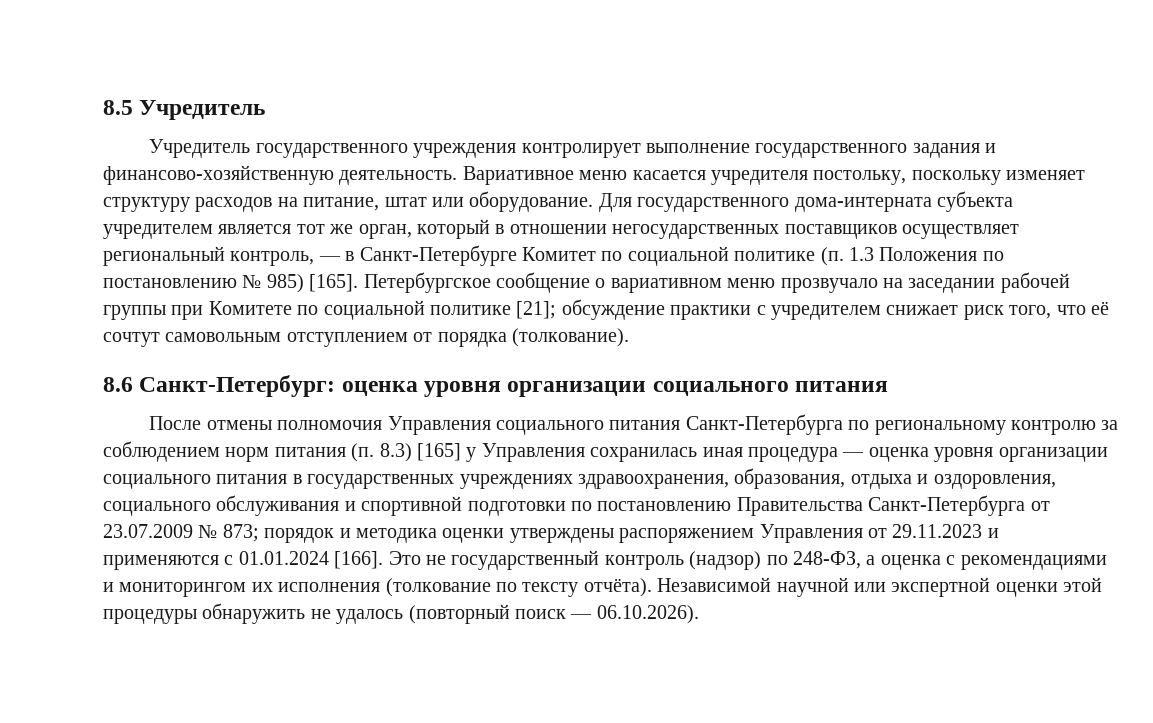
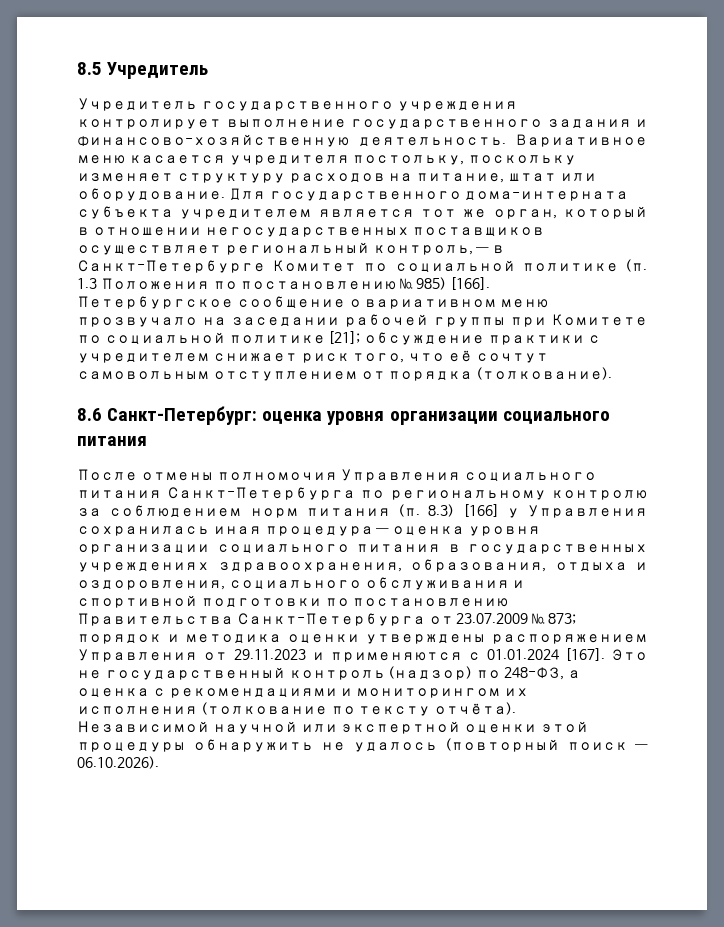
- Для государственного дома-интерната субъекта учредителем является тот же орган, который в отношении негосударственных поставщиков осуществляет региональный контроль, — в Санкт-Петербурге Комитет по социальной политике (п. 1.3 Положения по постановлению № 985) [165].
+ Для государственного дома-интерната субъекта учредителем является тот же орган, который в отношении негосударственных поставщиков осуществляет региональный контроль, — в Санкт-Петербурге Комитет по социальной политике (п. 1.3 Положения по постановлению № 985) [166].
- После отмены полномочия Управления социального питания Санкт-Петербурга по региональному контролю за соблюдением норм питания (п. 8.3) [165] у Управления сохранилась иная процедура — оценка уровня организации социального питания в государственных учреждениях здравоохранения, образования, отдыха и оздоровления, социального обслуживания и спортивной подготовки по постановлению Правительства Санкт-Петербурга от 23.07.2009 № 873;
+ После отмены полномочия Управления социального питания Санкт-Петербурга по региональному контролю за соблюдением норм питания (п. 8.3) [166] у Управления сохранилась иная процедура — оценка уровня организации социального питания в государственных учреждениях здравоохранения, образования, отдыха и оздоровления, социального обслуживания и спортивной подготовки по постановлению Правительства Санкт-Петербурга от 23.07.2009 № 873;
- порядок и методика оценки утверждены распоряжением Управления от 29.11.2023 и применяются с 01.01.2024 [166].
+ порядок и методика оценки утверждены распоряжением Управления от 29.11.2023 и применяются с 01.01.2024 [167].

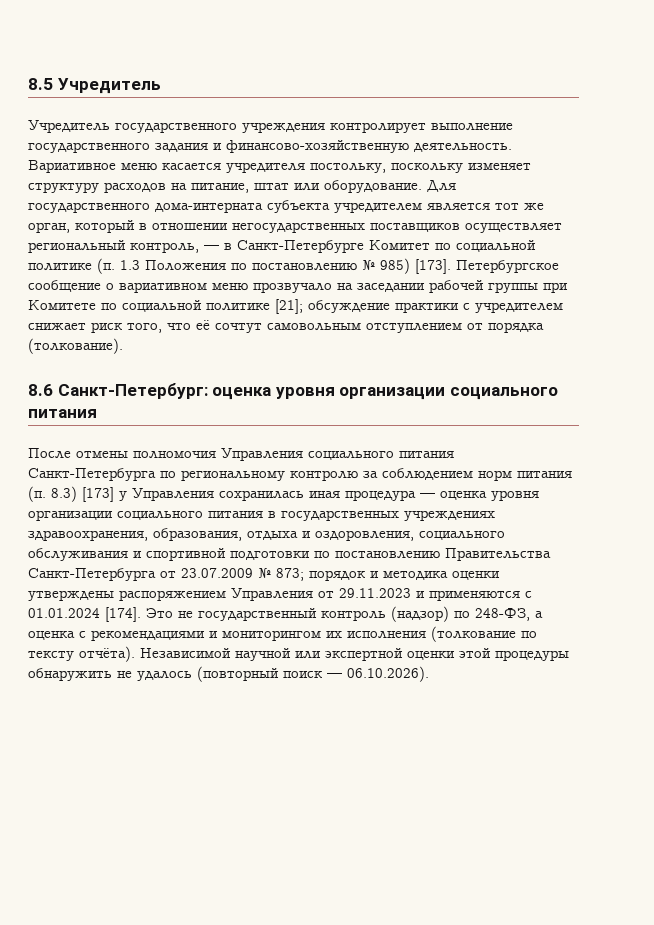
- Для государственного дома-интерната субъекта учредителем является тот же орган, который в отношении негосударственных поставщиков осуществляет региональный контроль, — в Санкт-Петербурге Комитет по социальной политике (п. 1.3 Положения по постановлению № 985) [166].
+ Для государственного дома-интерната субъекта учредителем является тот же орган, который в отношении негосударственных поставщиков осуществляет региональный контроль, — в Санкт-Петербурге Комитет по социальной политике (п. 1.3 Положения по постановлению № 985) [173].
- После отмены полномочия Управления социального питания Санкт-Петербурга по региональному контролю за соблюдением норм питания (п. 8.3) [166] у Управления сохранилась иная процедура — оценка уровня организации социального питания в государственных учреждениях здравоохранения, образования, отдыха и оздоровления, социального обслуживания и спортивной подготовки по постановлению Правительства Санкт-Петербурга от 23.07.2009 № 873;
+ После отмены полномочия Управления социального питания Санкт-Петербурга по региональному контролю за соблюдением норм питания (п. 8.3) [173] у Управления сохранилась иная процедура — оценка уровня организации социального питания в государственных учреждениях здравоохранения, образования, отдыха и оздоровления, социального обслуживания и спортивной подготовки по постановлению Правительства Санкт-Петербурга от 23.07.2009 № 873;
- порядок и методика оценки утверждены распоряжением Управления от 29.11.2023 и применяются с 01.01.2024 [167].
+ порядок и методика оценки утверждены распоряжением Управления от 29.11.2023 и применяются с 01.01.2024 [174].

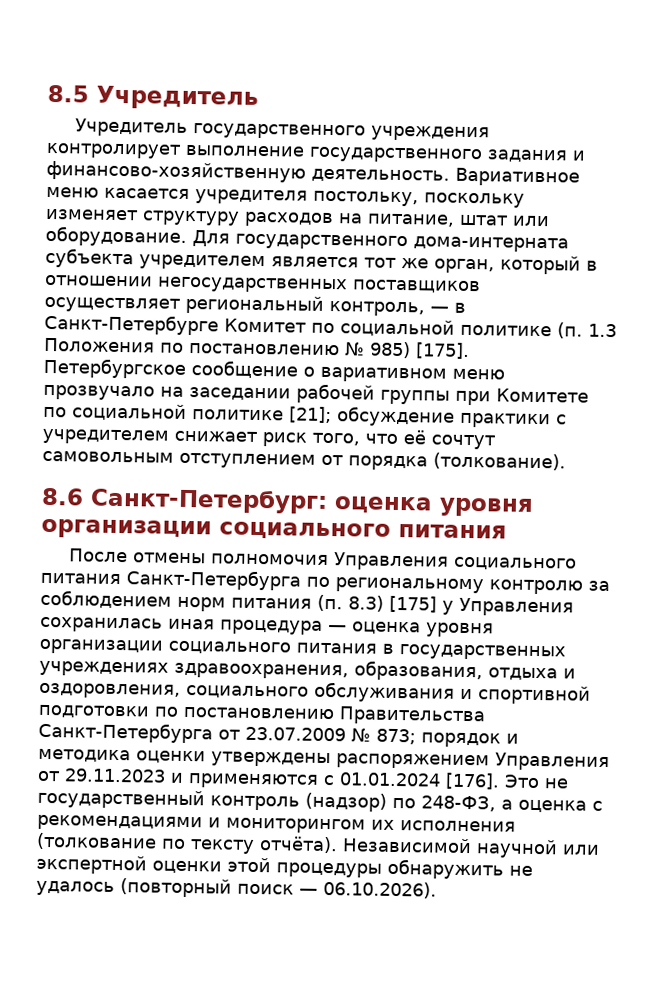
- Для государственного дома-интерната субъекта учредителем является тот же орган, который в отношении негосударственных поставщиков осуществляет региональный контроль, — в Санкт-Петербурге Комитет по социальной политике (п. 1.3 Положения по постановлению № 985) [173].
+ Для государственного дома-интерната субъекта учредителем является тот же орган, который в отношении негосударственных поставщиков осуществляет региональный контроль, — в Санкт-Петербурге Комитет по социальной политике (п. 1.3 Положения по постановлению № 985) [175].
- После отмены полномочия Управления социального питания Санкт-Петербурга по региональному контролю за соблюдением норм питания (п. 8.3) [173] у Управления сохранилась иная процедура — оценка уровня организации социального питания в государственных учреждениях здравоохранения, образования, отдыха и оздоровления, социального обслуживания и спортивной подготовки по постановлению Правительства Санкт-Петербурга от 23.07.2009 № 873;
+ После отмены полномочия Управления социального питания Санкт-Петербурга по региональному контролю за соблюдением норм питания (п. 8.3) [175] у Управления сохранилась иная процедура — оценка уровня организации социального питания в государственных учреждениях здравоохранения, образования, отдыха и оздоровления, социального обслуживания и спортивной подготовки по постановлению Правительства Санкт-Петербурга от 23.07.2009 № 873;
- порядок и методика оценки утверждены распоряжением Управления от 29.11.2023 и применяются с 01.01.2024 [174].
+ порядок и методика оценки утверждены распоряжением Управления от 29.11.2023 и применяются с 01.01.2024 [176].

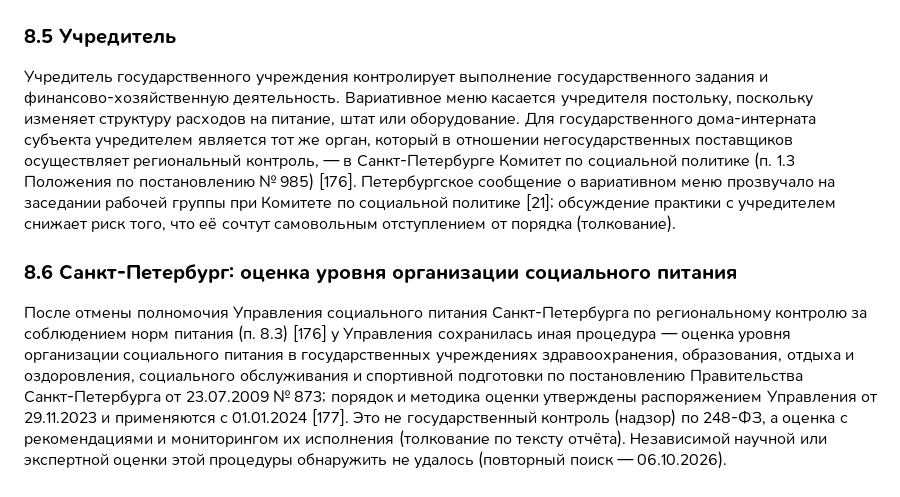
- Для государственного дома-интерната субъекта учредителем является тот же орган, который в отношении негосударственных поставщиков осуществляет региональный контроль, — в Санкт-Петербурге Комитет по социальной политике (п. 1.3 Положения по постановлению № 985) [175].
+ Для государственного дома-интерната субъекта учредителем является тот же орган, который в отношении негосударственных поставщиков осуществляет региональный контроль, — в Санкт-Петербурге Комитет по социальной политике (п. 1.3 Положения по постановлению № 985) [176].
- После отмены полномочия Управления социального питания Санкт-Петербурга по региональному контролю за соблюдением норм питания (п. 8.3) [175] у Управления сохранилась иная процедура — оценка уровня организации социального питания в государственных учреждениях здравоохранения, образования, отдыха и оздоровления, социального обслуживания и спортивной подготовки по постановлению Правительства Санкт-Петербурга от 23.07.2009 № 873;
+ После отмены полномочия Управления социального питания Санкт-Петербурга по региональному контролю за соблюдением норм питания (п. 8.3) [176] у Управления сохранилась иная процедура — оценка уровня организации социального питания в государственных учреждениях здравоохранения, образования, отдыха и оздоровления, социального обслуживания и спортивной подготовки по постановлению Правительства Санкт-Петербурга от 23.07.2009 № 873;
- порядок и методика оценки утверждены распоряжением Управления от 29.11.2023 и применяются с 01.01.2024 [176].
+ порядок и методика оценки утверждены распоряжением Управления от 29.11.2023 и применяются с 01.01.2024 [177].

